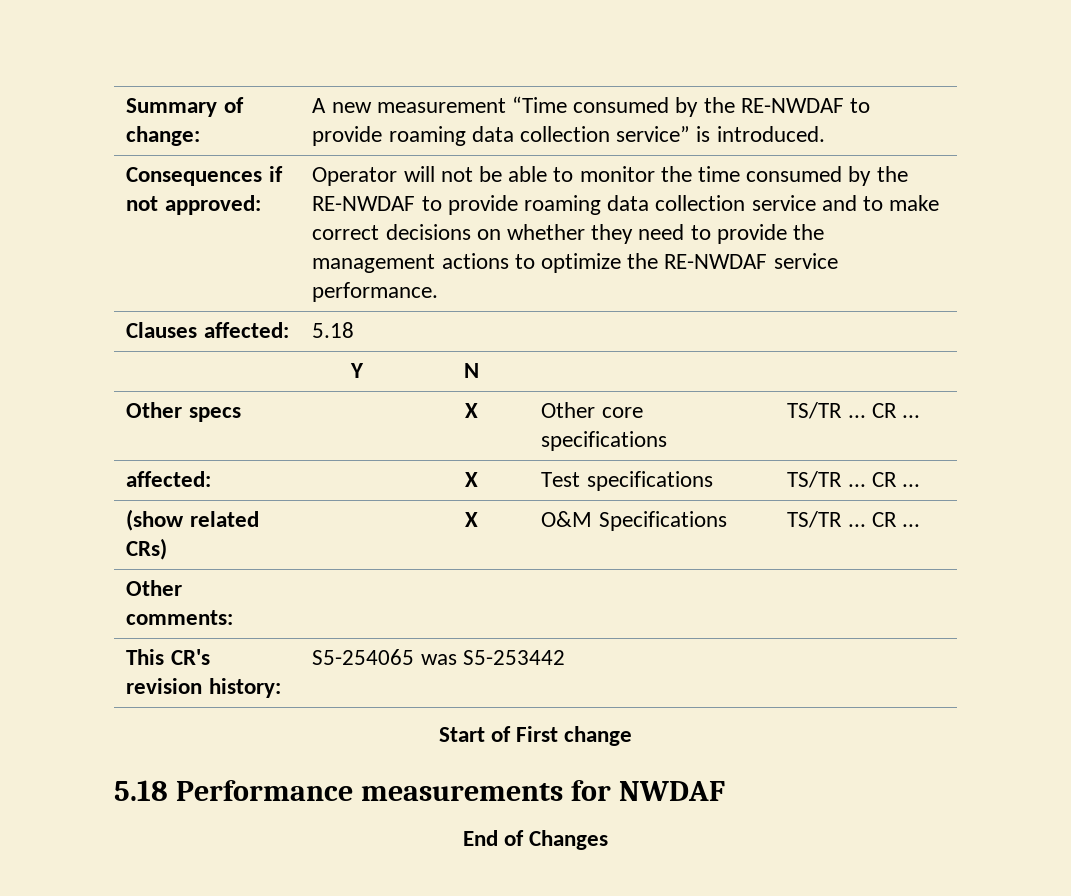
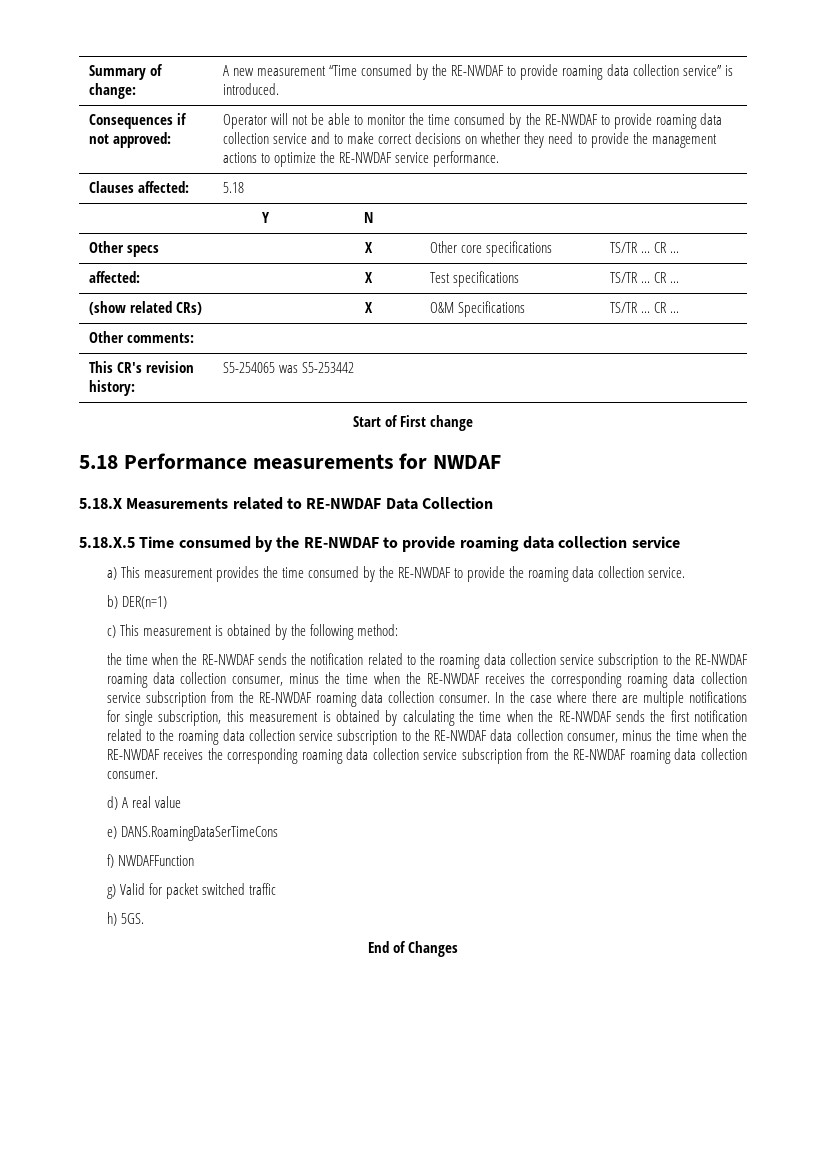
+ 5.18.X Measurements related to RE-NWDAF Data Collection
+ 5.18.X.5 Time consumed by the RE-NWDAF to provide roaming data collection service
+ a) This measurement provides the time consumed by the RE-NWDAF to provide the roaming data collection service.
+ b) DER(n=1)
+ c) This measurement is obtained by the following method:
+ the time when the RE-NWDAF sends the notification related to the roaming data collection service subscription to the RE-NWDAF roaming data collection consumer, minus the time when the RE-NWDAF receives the corresponding roaming data collection service subscription from the RE-NWDAF roaming data collection consumer. In the case where there are multiple notifications for single subscription, this measurement is obtained by calculating the time when the RE-NWDAF sends the first notification related to the roaming data collection service subscription to the RE-NWDAF data collection consumer, minus the time when the RE-NWDAF receives the corresponding roaming data collection service subscription from the RE-NWDAF roaming data collection consumer.
+ d) A real value
+ e) DANS.RoamingDataSerTimeCons
+ f) NWDAFFunction
+ g) Valid for packet switched traffic
+ h) 5GS.

